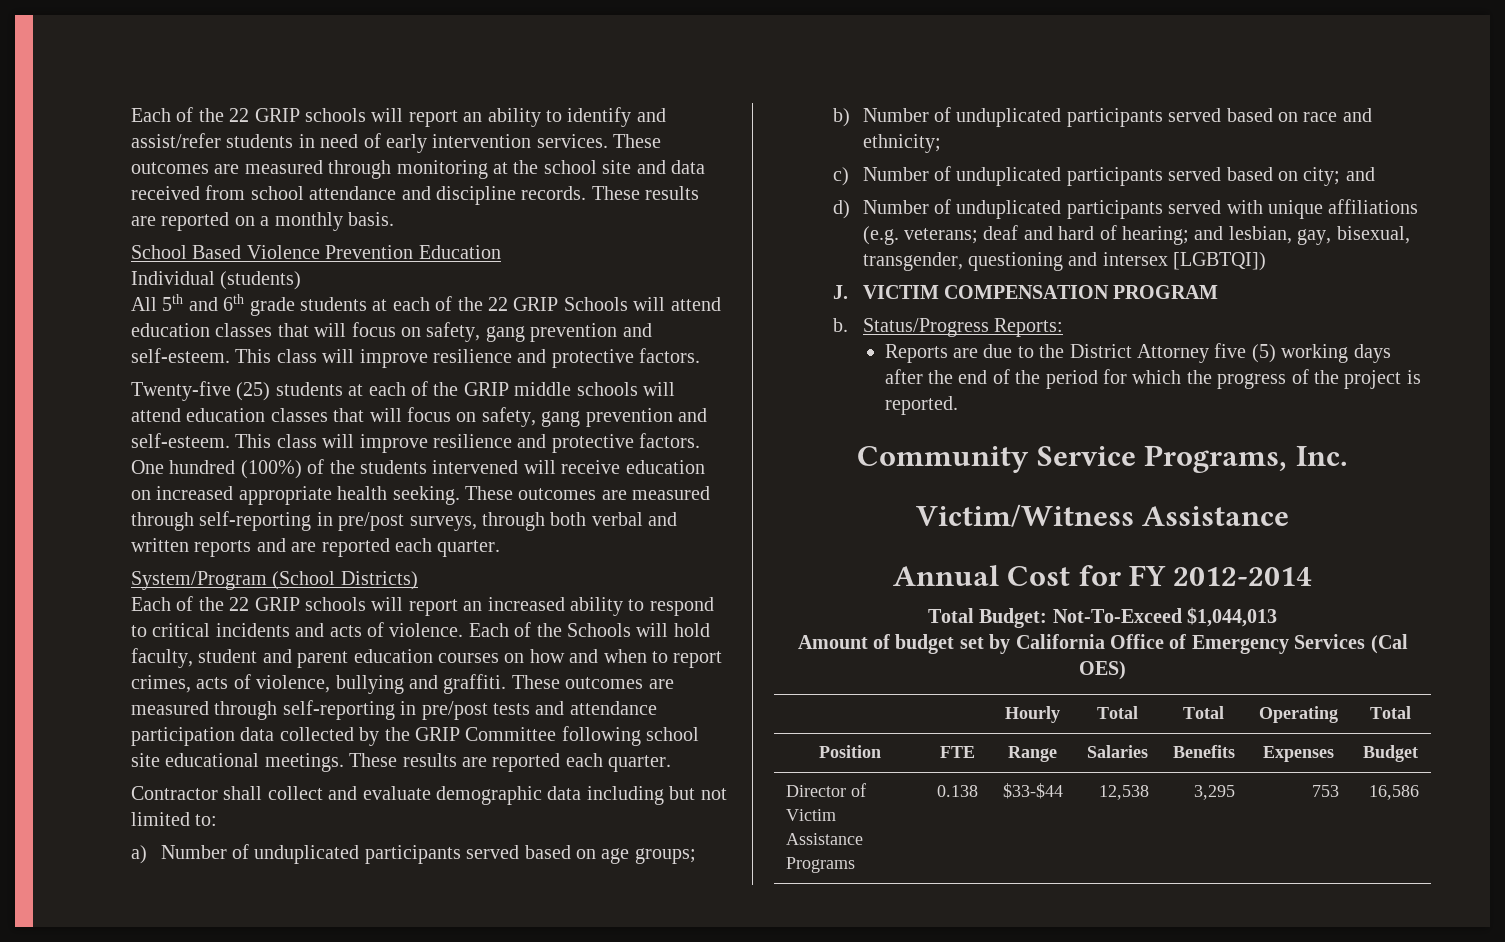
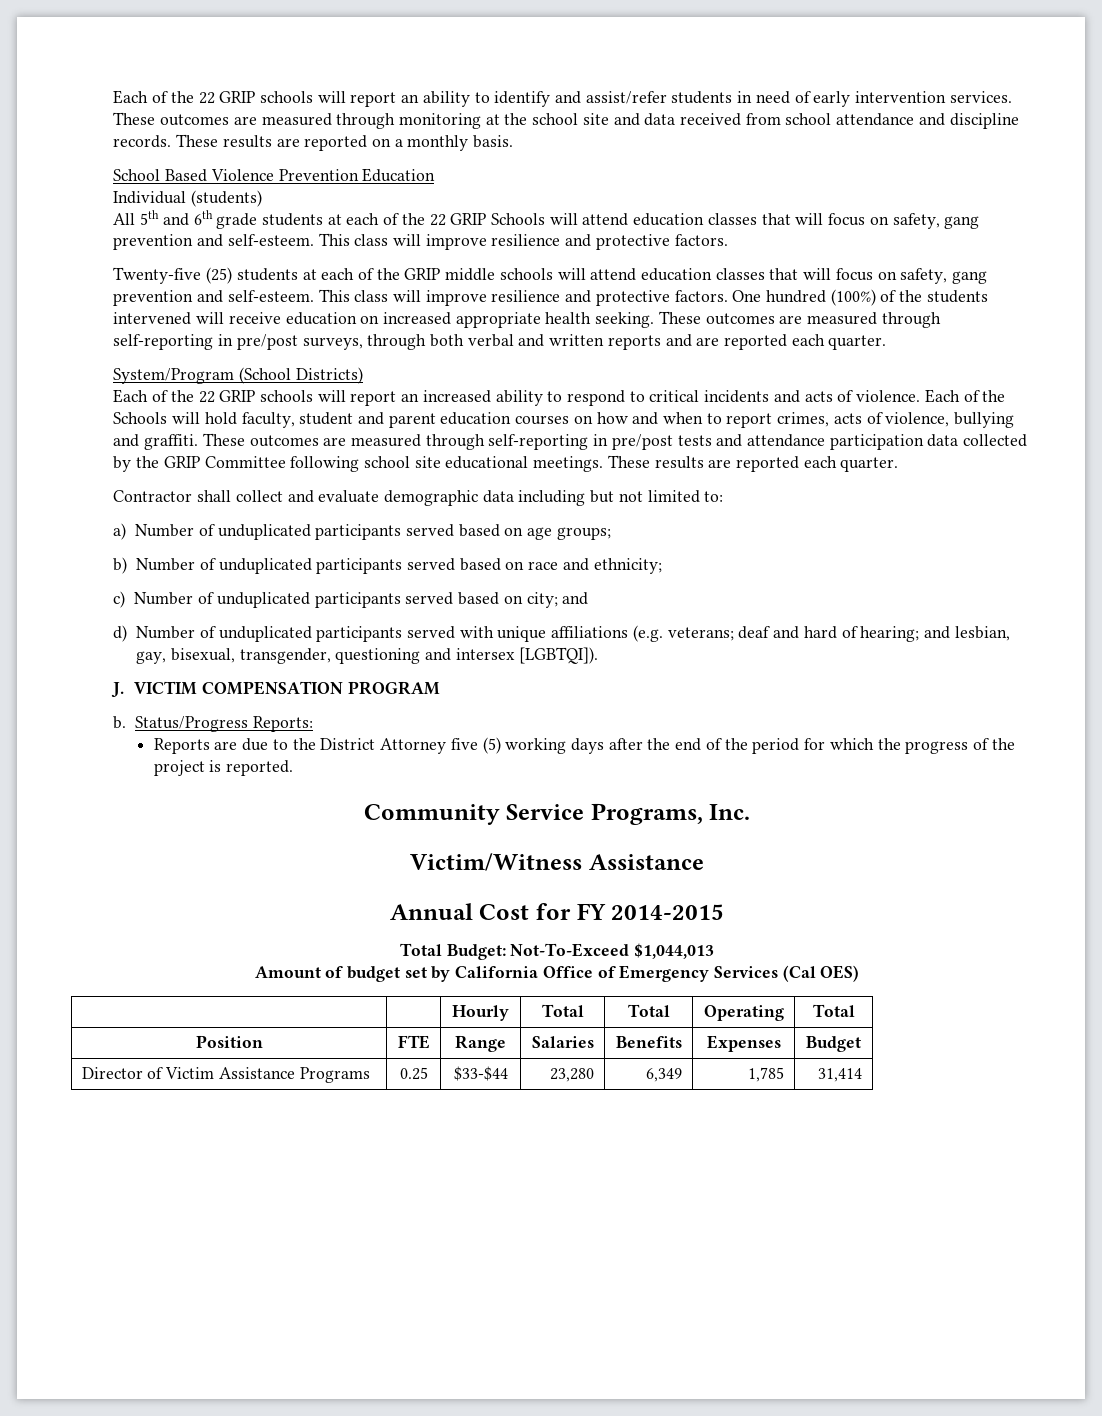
- d) Number of unduplicated participants served with unique affiliations (e.g. veterans; deaf and hard of hearing; and lesbian, gay, bisexual, transgender, questioning and intersex [LGBTQI])
+ d) Number of unduplicated participants served with unique affiliations (e.g. veterans; deaf and hard of hearing; and lesbian, gay, bisexual, transgender, questioning and intersex [LGBTQI]).
- Annual Cost for FY 2012-2014
+ Annual Cost for FY 2014-2015
- Director of Victim Assistance Programs | 0.138 | $33-$44 | 12,538 | 3,295 | 753 | 16,586
+ Director of Victim Assistance Programs | 0.25 | $33-$44 | 23,280 | 6,349 | 1,785 | 31,414

